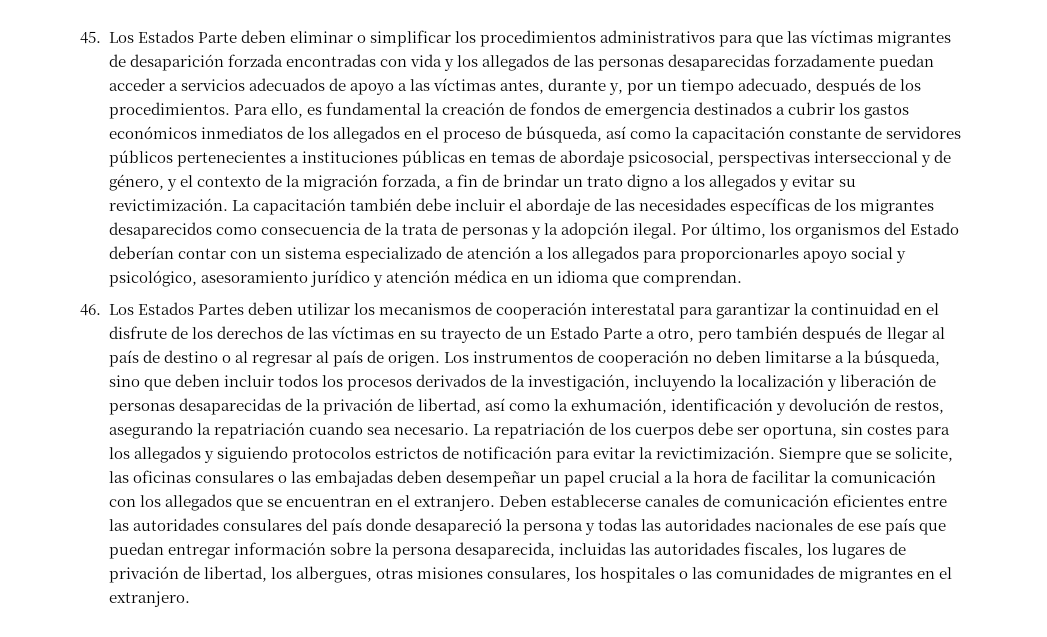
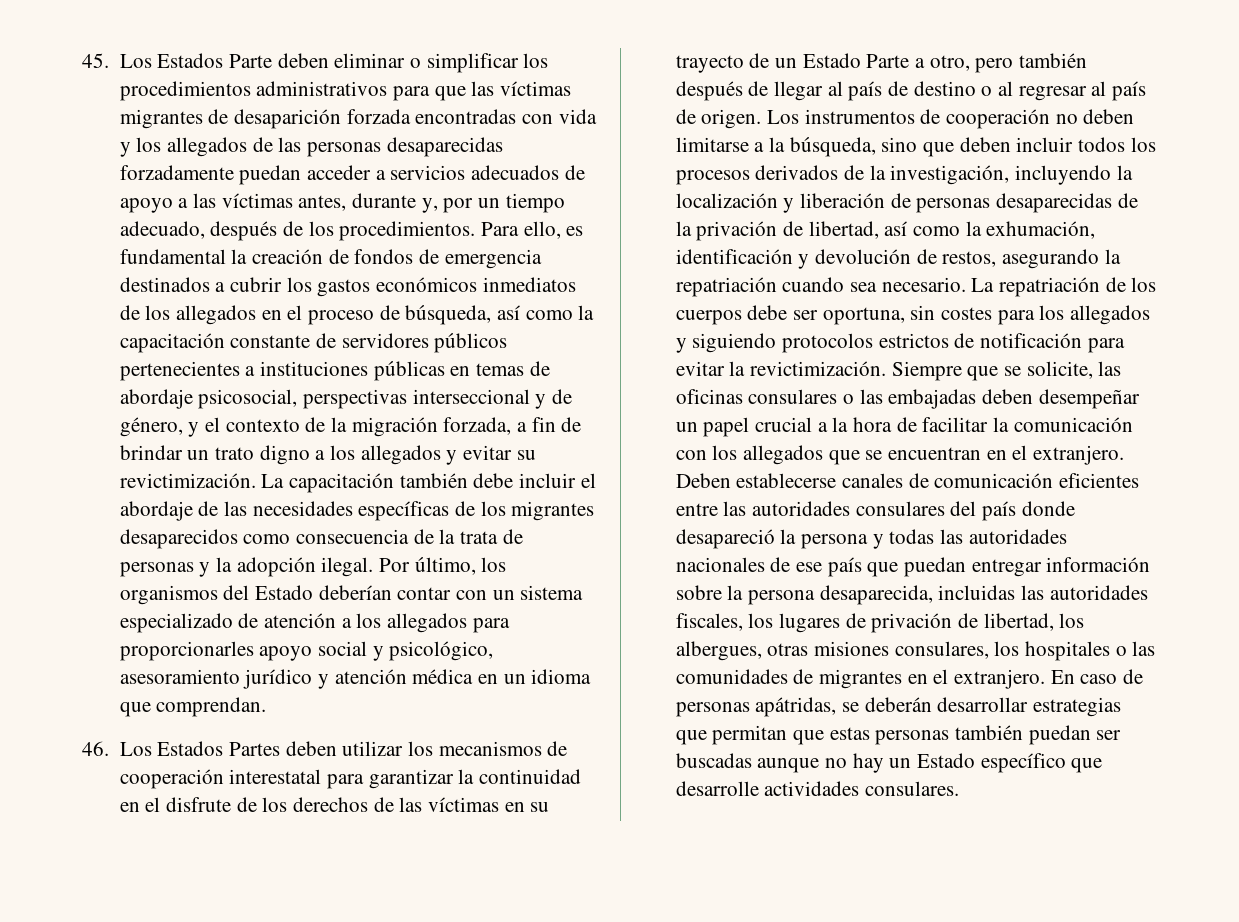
+ En caso de personas apátridas, se deberán desarrollar estrategias que permitan que estas personas también puedan ser buscadas aunque no hay un Estado específico que desarrolle actividades consulares.

